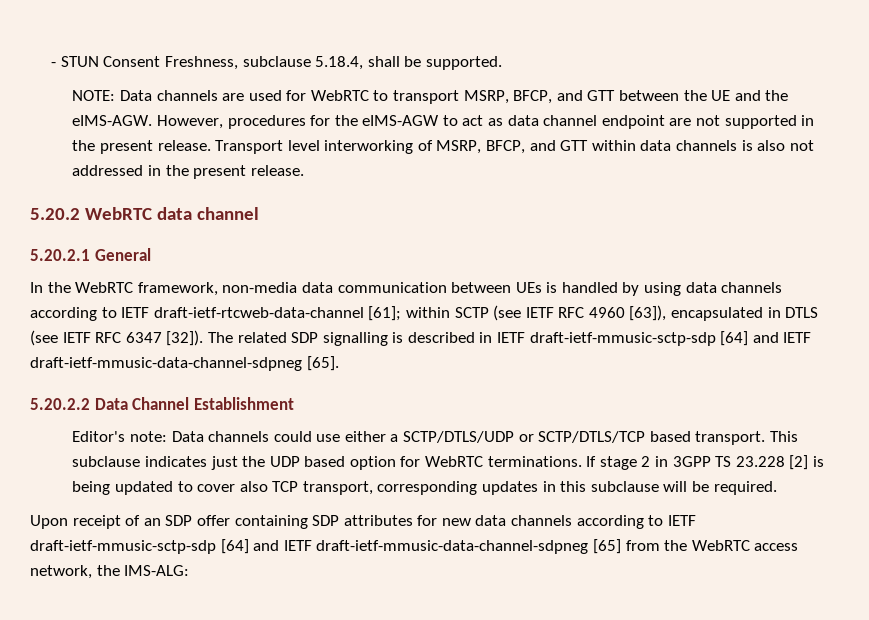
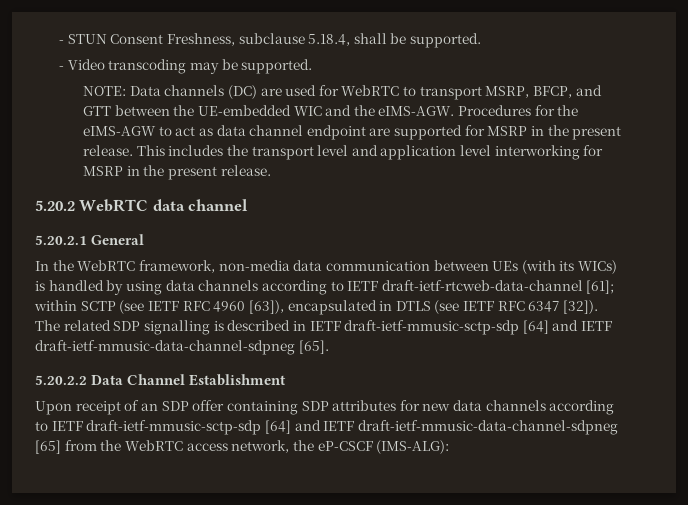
+ - Video transcoding may be supported.
- NOTE: Data channels are used for WebRTC to transport MSRP, BFCP, and GTT between the UE and the eIMS-AGW.
+ NOTE: Data channels (DC) are used for WebRTC to transport MSRP, BFCP, and GTT between the UE-embedded WIC and the eIMS-AGW.
- However, procedures for the eIMS-AGW to act as data channel endpoint are not supported in the present release. Transport level interworking of MSRP, BFCP, and GTT within data channels is also not addressed in the present release.
+ Procedures for the eIMS-AGW to act as data channel endpoint are supported for MSRP in the present release. This includes the transport level and application level interworking for MSRP in the present release.
- In the WebRTC framework, non-media data communication between UEs is handled by using data channels according to IETF draft-ietf-rtcweb-data-channel [61]; within SCTP (see IETF RFC 4960 [63]), encapsulated in DTLS (see IETF RFC 6347 [32]).
+ In the WebRTC framework, non-media data communication between UEs (with its WICs) is handled by using data channels according to IETF draft-ietf-rtcweb-data-channel [61]; within SCTP (see IETF RFC 4960 [63]), encapsulated in DTLS (see IETF RFC 6347 [32]).
- Editor's note: Data channels could use either a SCTP/DTLS/UDP or SCTP/DTLS/TCP based transport. This subclause indicates just the UDP based option for WebRTC terminations. If stage 2 in 3GPP TS 23.228 [2] is being updated to cover also TCP transport, corresponding updates in this subclause will be required.
- Upon receipt of an SDP offer containing SDP attributes for new data channels according to IETF draft-ietf-mmusic-sctp-sdp [64] and IETF draft-ietf-mmusic-data-channel-sdpneg [65] from the WebRTC access network, the IMS-ALG:
+ Upon receipt of an SDP offer containing SDP attributes for new data channels according to IETF draft-ietf-mmusic-sctp-sdp [64] and IETF draft-ietf-mmusic-data-channel-sdpneg [65] from the WebRTC access network, the eP-CSCF (IMS-ALG):

